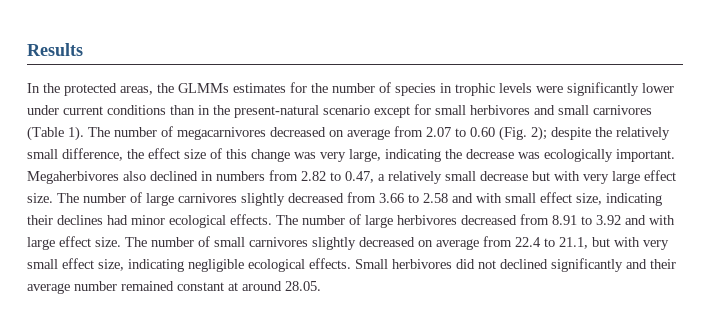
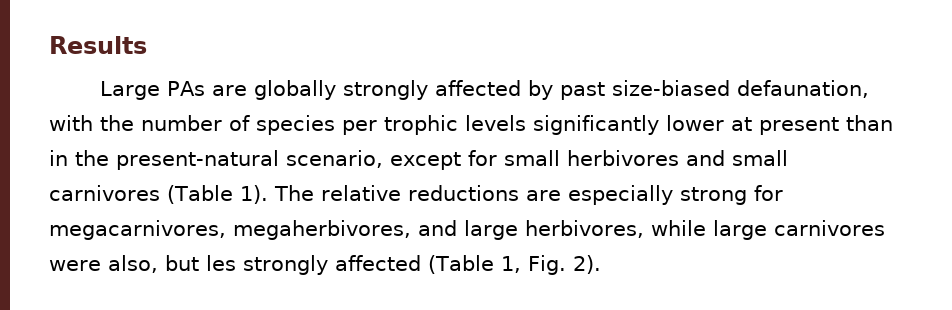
- In the protected areas, the GLMMs estimates for the number of species in trophic levels were significantly lower under current conditions than in the present-natural scenario except for small herbivores and small carnivores (Table 1).
+ Large PAs are globally strongly affected by past size-biased defaunation, with the number of species per trophic levels significantly lower at present than in the present-natural scenario, except for small herbivores and small carnivores (Table 1).
- The number of megacarnivores decreased on average from 2.07 to 0.60 (Fig. 2); despite the relatively small difference, the effect size of this change was very large, indicating the decrease was ecologically important. Megaherbivores also declined in numbers from 2.82 to 0.47, a relatively small decrease but with very large effect size. The number of large carnivores slightly decreased from 3.66 to 2.58 and with small effect size, indicating their declines had minor ecological effects. The number of large herbivores decreased from 8.91 to 3.92 and with large effect size. The number of small carnivores slightly decreased on average from 22.4 to 21.1, but with very small effect size, indicating negligible ecological effects. Small herbivores did not declined significantly and their average number remained constant at around 28.05.
+ The relative reductions are especially strong for megacarnivores, megaherbivores, and large herbivores, while large carnivores were also, but les strongly affected (Table 1, Fig. 2).

